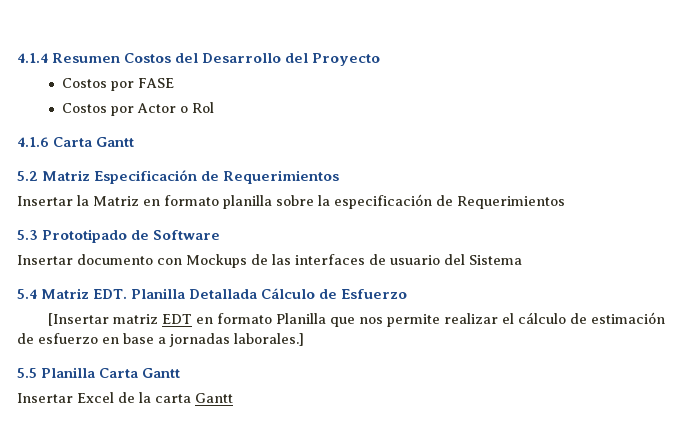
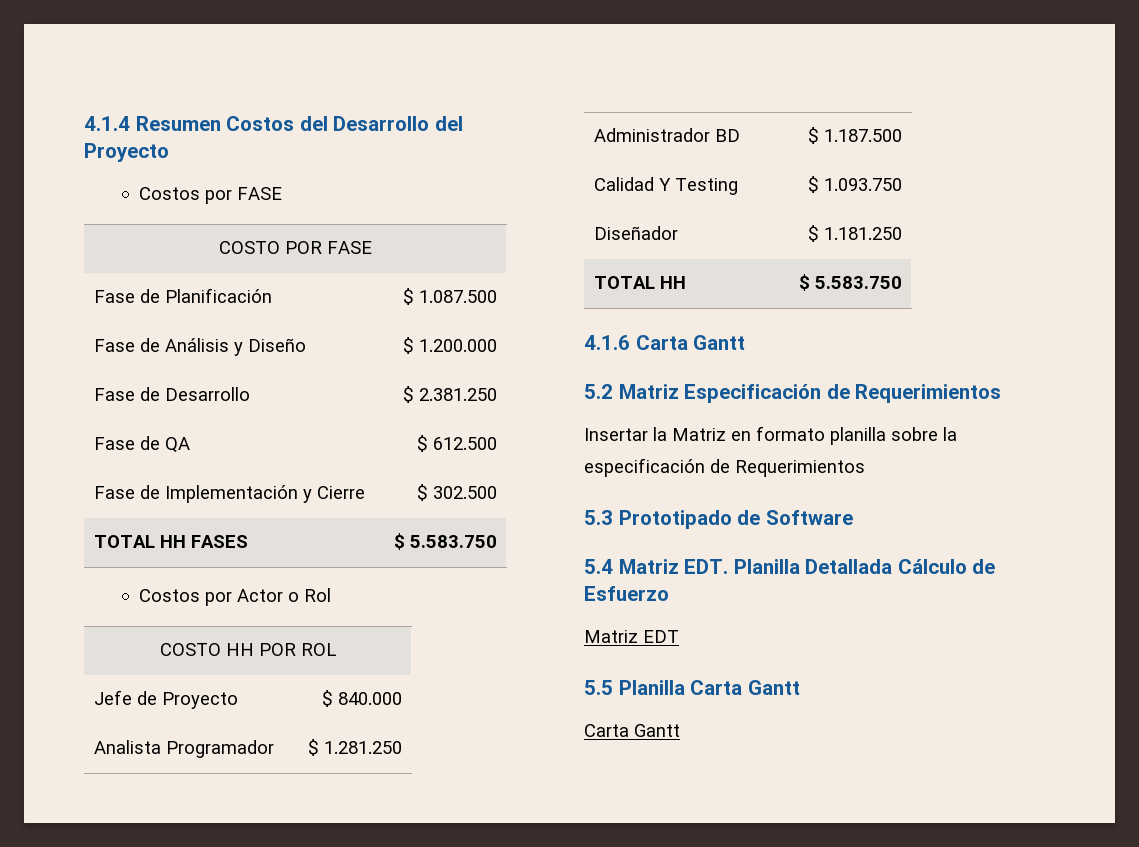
+ COSTO POR FASE
+ Fase de Planificación | $ 1.087.500
+ Fase de Análisis y Diseño | $ 1.200.000
+ Fase de Desarrollo | $ 2.381.250
+ Fase de QA | $ 612.500
+ Fase de Implementación y Cierre | $ 302.500
+ TOTAL HH FASES | $ 5.583.750
+ COSTO HH POR ROL
+ Jefe de Proyecto | $ 840.000
+ Analista Programador | $ 1.281.250
+ Administrador BD | $ 1.187.500
+ Calidad Y Testing | $ 1.093.750
+ Diseñador | $ 1.181.250
+ TOTAL HH | $ 5.583.750
- Insertar documento con Mockups de las interfaces de usuario del Sistema
- [Insertar matriz EDT en formato Planilla que nos permite realizar el cálculo de estimación de esfuerzo en base a jornadas laborales.]
+ Matriz EDT
  5.5 Planilla Carta Gantt
- Insertar Excel de la carta Gantt
+ Carta Gantt

